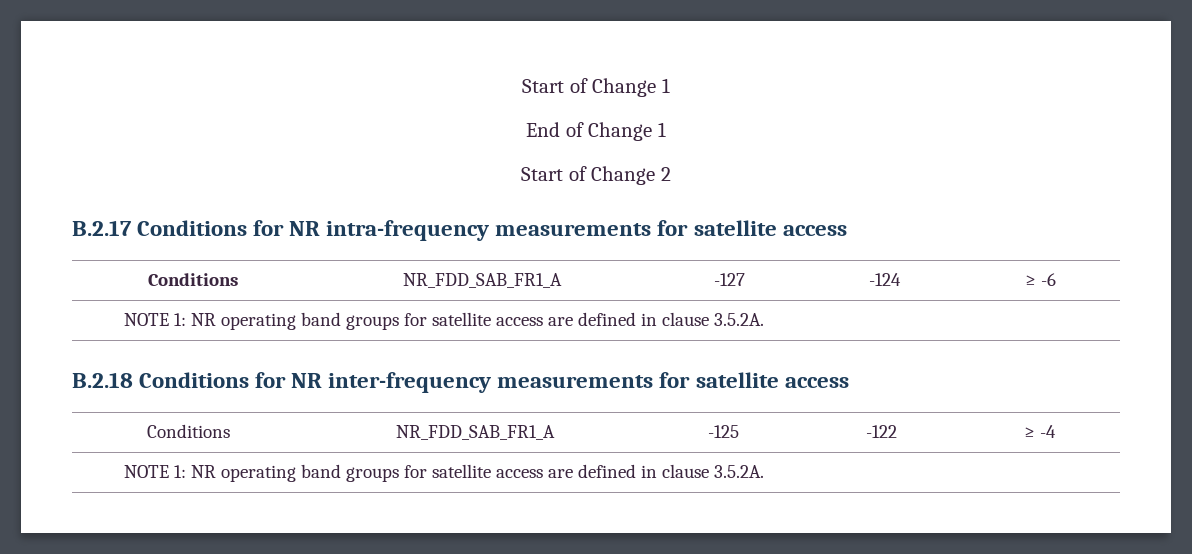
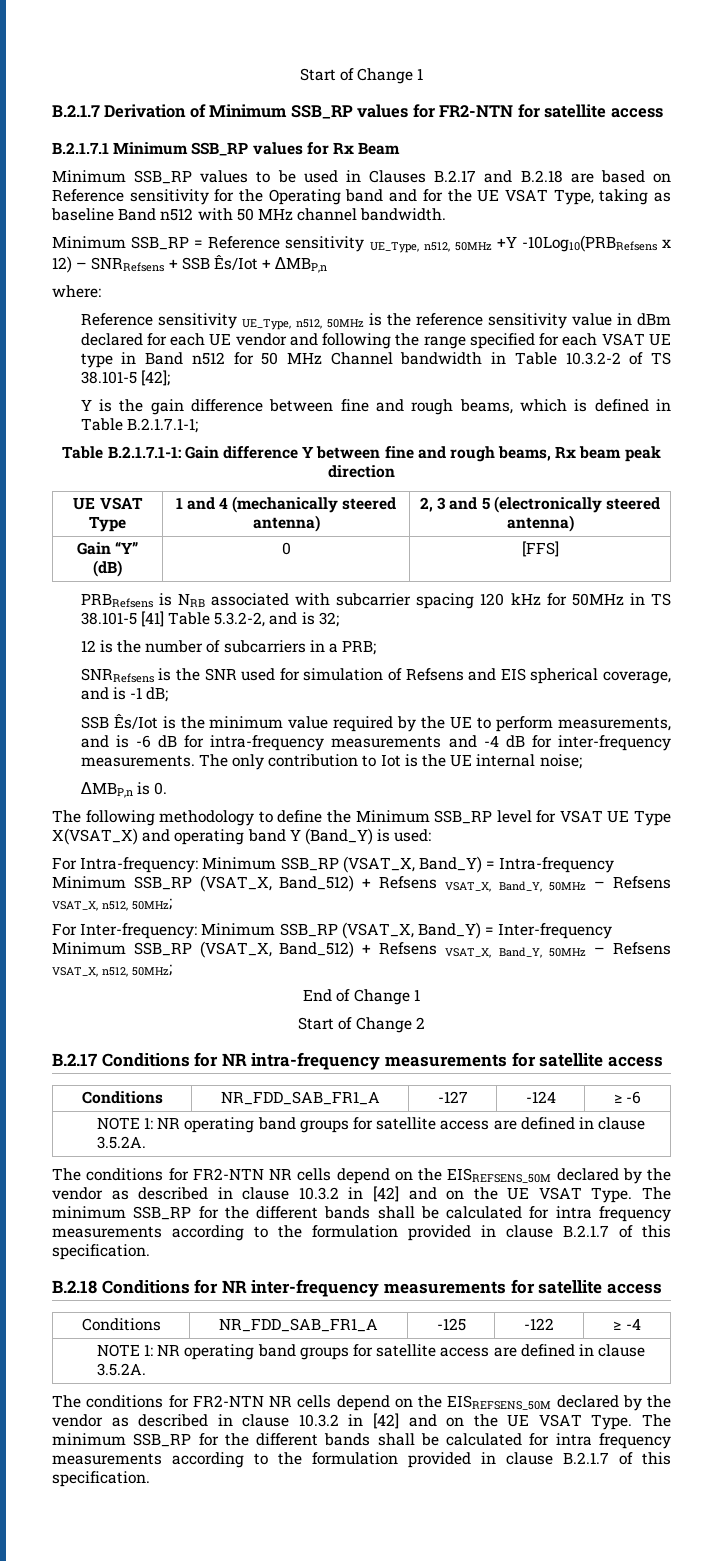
+ B.2.1.7 Derivation of Minimum SSB_RP values for FR2-NTN for satellite access
+ B.2.1.7.1 Minimum SSB_RP values for Rx Beam
+ Minimum SSB_RP values to be used in Clauses B.2.17 and B.2.18 are based on Reference sensitivity for the Operating band and for the UE VSAT Type, taking as baseline Band n512 with 50 MHz channel bandwidth.
+ Minimum SSB_RP = Reference sensitivity UE_Type, n512, 50MHz +Y -10Log10(PRBRefsens x 12) – SNRRefsens + SSB Ês/Iot + ∆MBP,n
+ where:
+ Reference sensitivity UE_Type, n512, 50MHz is the reference sensitivity value in dBm declared for each UE vendor and following the range specified for each VSAT UE type in Band n512 for 50 MHz Channel bandwidth in Table 10.3.2-2 of TS 38.101-5 [42];
+ Y is the gain difference between fine and rough beams, which is defined in Table B.2.1.7.1-1;
+ Table B.2.1.7.1-1: Gain difference Y between fine and rough beams, Rx beam peak direction
+ UE VSAT Type | 1 and 4 (mechanically steered antenna) | 2, 3 and 5 (electronically steered antenna)
+ Gain “Y” (dB) | 0 | [FFS]
+ PRBRefsens is NRB associated with subcarrier spacing 120 kHz for 50MHz in TS 38.101-5 [41] Table 5.3.2-2, and is 32;
+ 12 is the number of subcarriers in a PRB;
+ SNRRefsens is the SNR used for simulation of Refsens and EIS spherical coverage, and is -1 dB;
+ SSB Ês/Iot is the minimum value required by the UE to perform measurements, and is -6 dB for intra-frequency measurements and -4 dB for inter-frequency measurements. The only contribution to Iot is the UE internal noise;
+ ∆MBP,n is 0.
+ The following methodology to define the Minimum SSB_RP level for VSAT UE Type X(VSAT_X) and operating band Y (Band_Y) is used:
+ For Intra-frequency: Minimum SSB_RP (VSAT_X, Band_Y) = Intra-frequency Minimum SSB_RP (VSAT_X, Band_512) + Refsens VSAT_X, Band_Y, 50MHz – Refsens VSAT_X, n512, 50MHz;
+ For Inter-frequency: Minimum SSB_RP (VSAT_X, Band_Y) = Inter-frequency Minimum SSB_RP (VSAT_X, Band_512) + Refsens VSAT_X, Band_Y, 50MHz – Refsens VSAT_X, n512, 50MHz;
  Conditions | NR_FDD_SAB_FR1_A | -127 | -124 | ≥ -6
  NOTE 1: NR operating band groups for satellite access are defined in clause 3.5.2A.
+ The conditions for FR2-NTN NR cells depend on the EISREFSENS_50M declared by the vendor as described in clause 10.3.2 in [42] and on the UE VSAT Type. The minimum SSB_RP for the different bands shall be calculated for intra frequency measurements according to the formulation provided in clause B.2.1.7 of this specification.
  Conditions | NR_FDD_SAB_FR1_A | -125 | -122 | ≥ -4
  NOTE 1: NR operating band groups for satellite access are defined in clause 3.5.2A.
+ The conditions for FR2-NTN NR cells depend on the EISREFSENS_50M declared by the vendor as described in clause 10.3.2 in [42] and on the UE VSAT Type. The minimum SSB_RP for the different bands shall be calculated for intra frequency measurements according to the formulation provided in clause B.2.1.7 of this specification.

